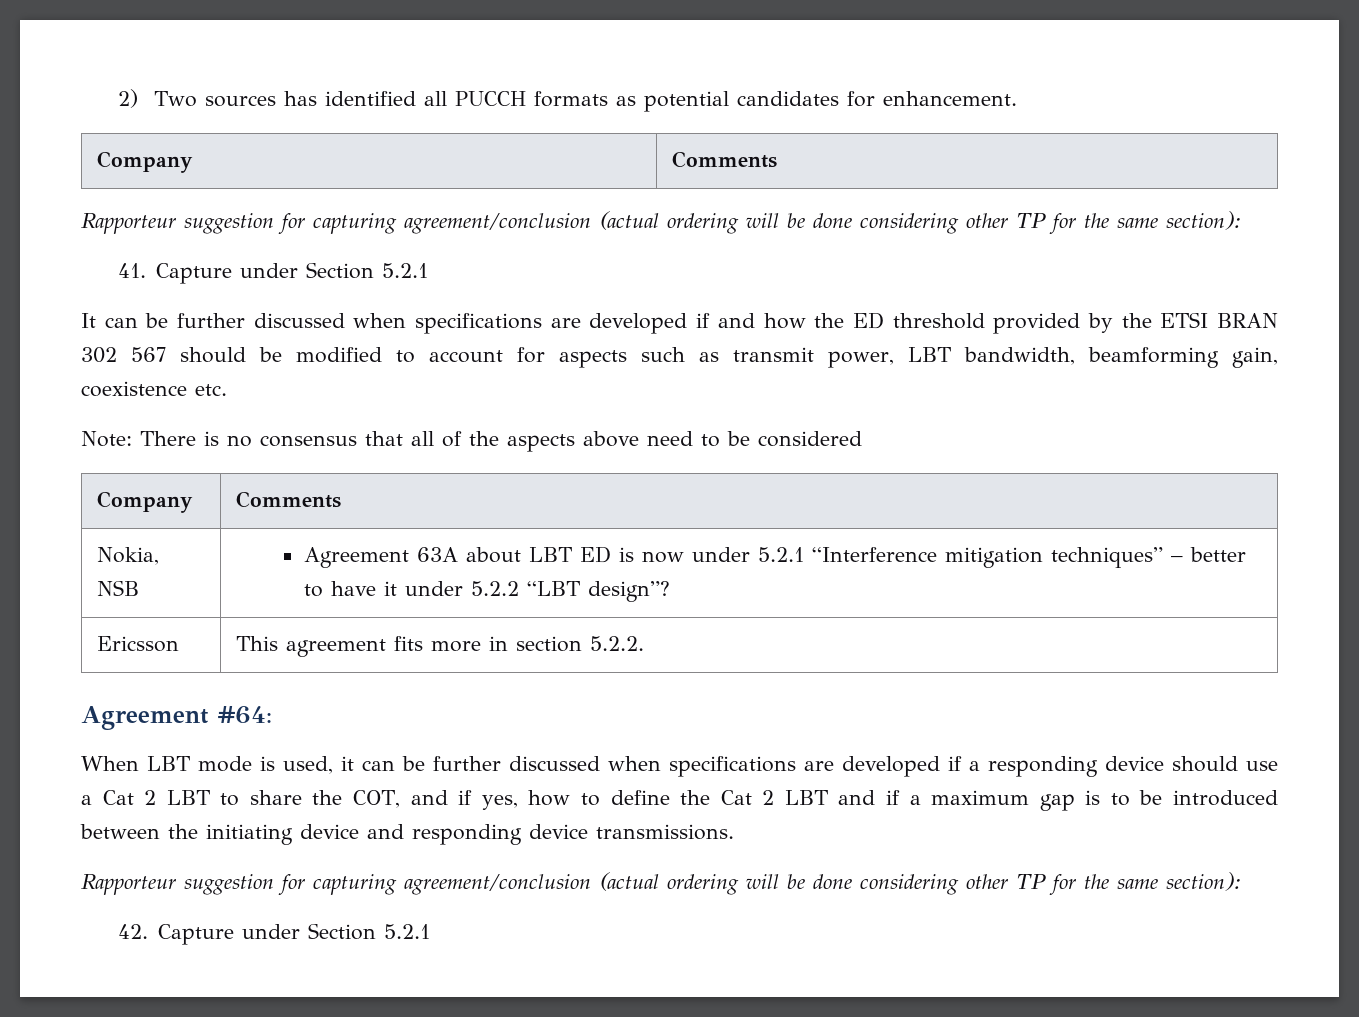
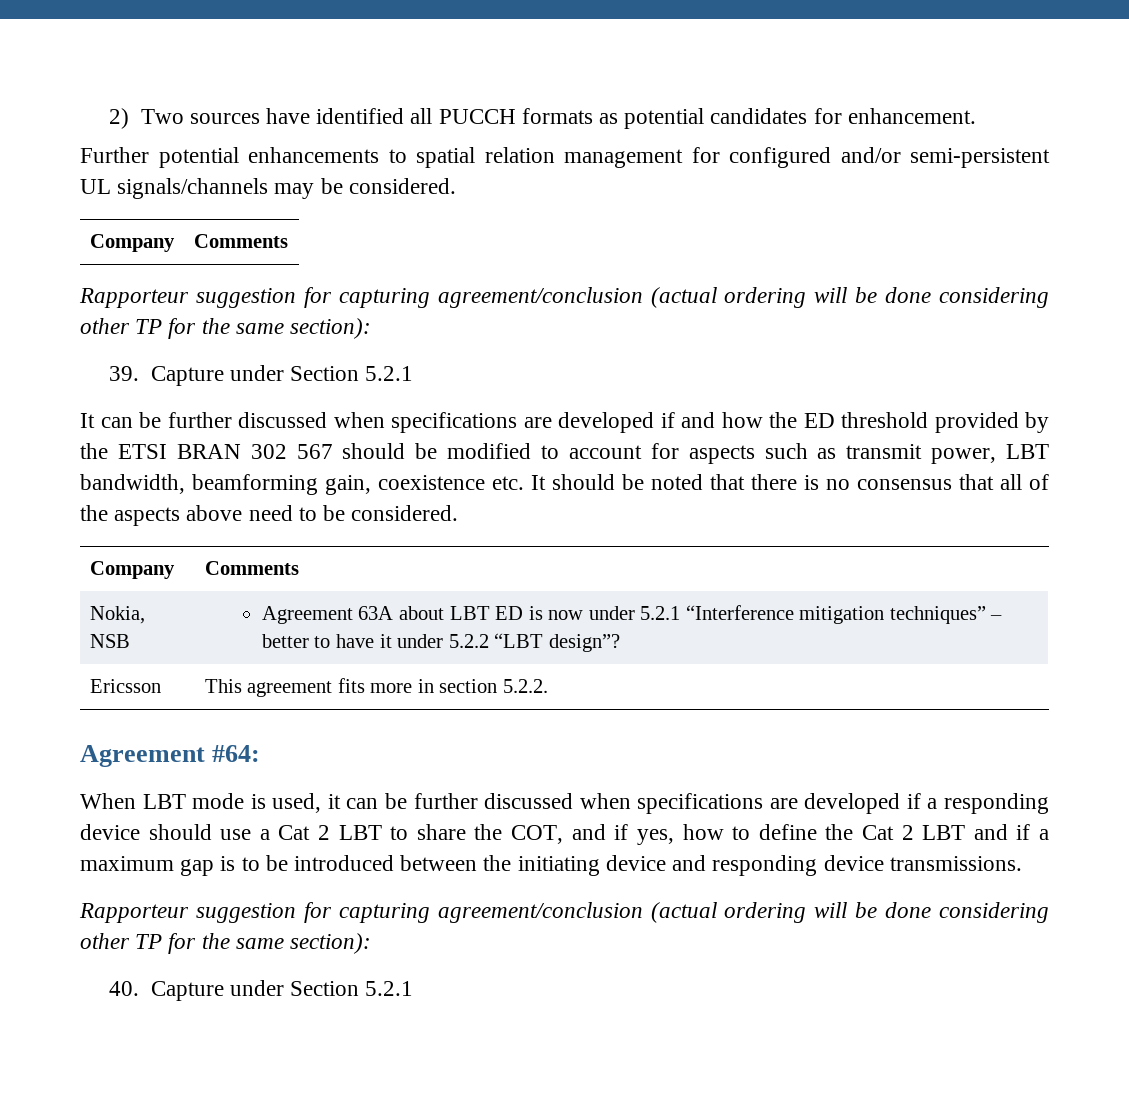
- 2) Two sources has identified all PUCCH formats as potential candidates for enhancement.
+ 2) Two sources have identified all PUCCH formats as potential candidates for enhancement.
+ Further potential enhancements to spatial relation management for configured and/or semi-persistent UL signals/channels may be considered.
- 41. Capture under Section 5.2.1
+ 39. Capture under Section 5.2.1
- It can be further discussed when specifications are developed if and how the ED threshold provided by the ETSI BRAN 302 567 should be modified to account for aspects such as transmit power, LBT bandwidth, beamforming gain, coexistence etc.
- Note: There is no consensus that all of the aspects above need to be considered
+ It can be further discussed when specifications are developed if and how the ED threshold provided by the ETSI BRAN 302 567 should be modified to account for aspects such as transmit power, LBT bandwidth, beamforming gain, coexistence etc. It should be noted that there is no consensus that all of the aspects above need to be considered.
- 42. Capture under Section 5.2.1
+ 40. Capture under Section 5.2.1

